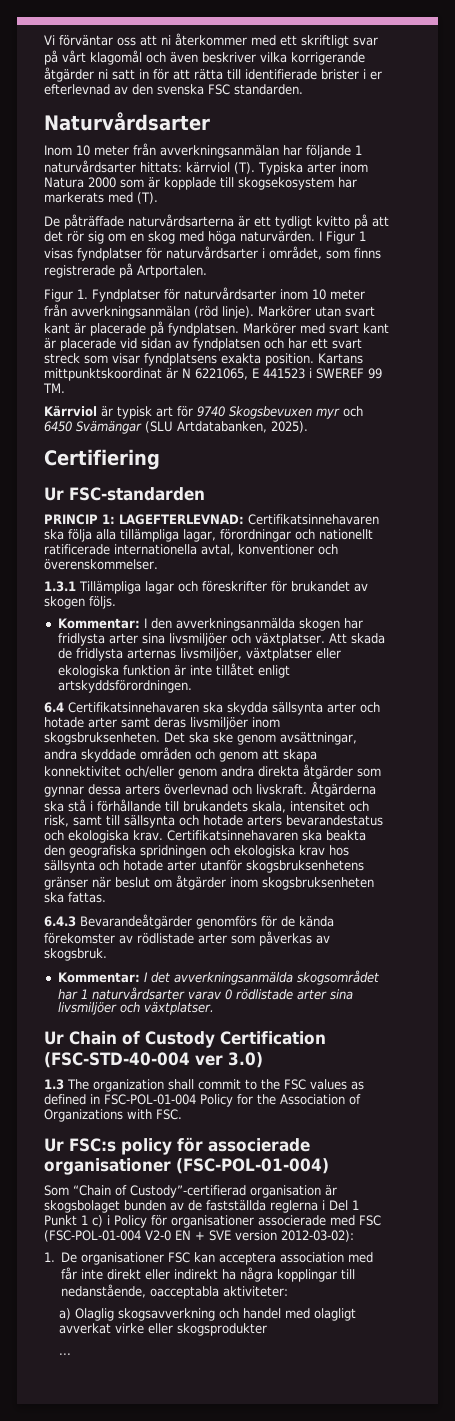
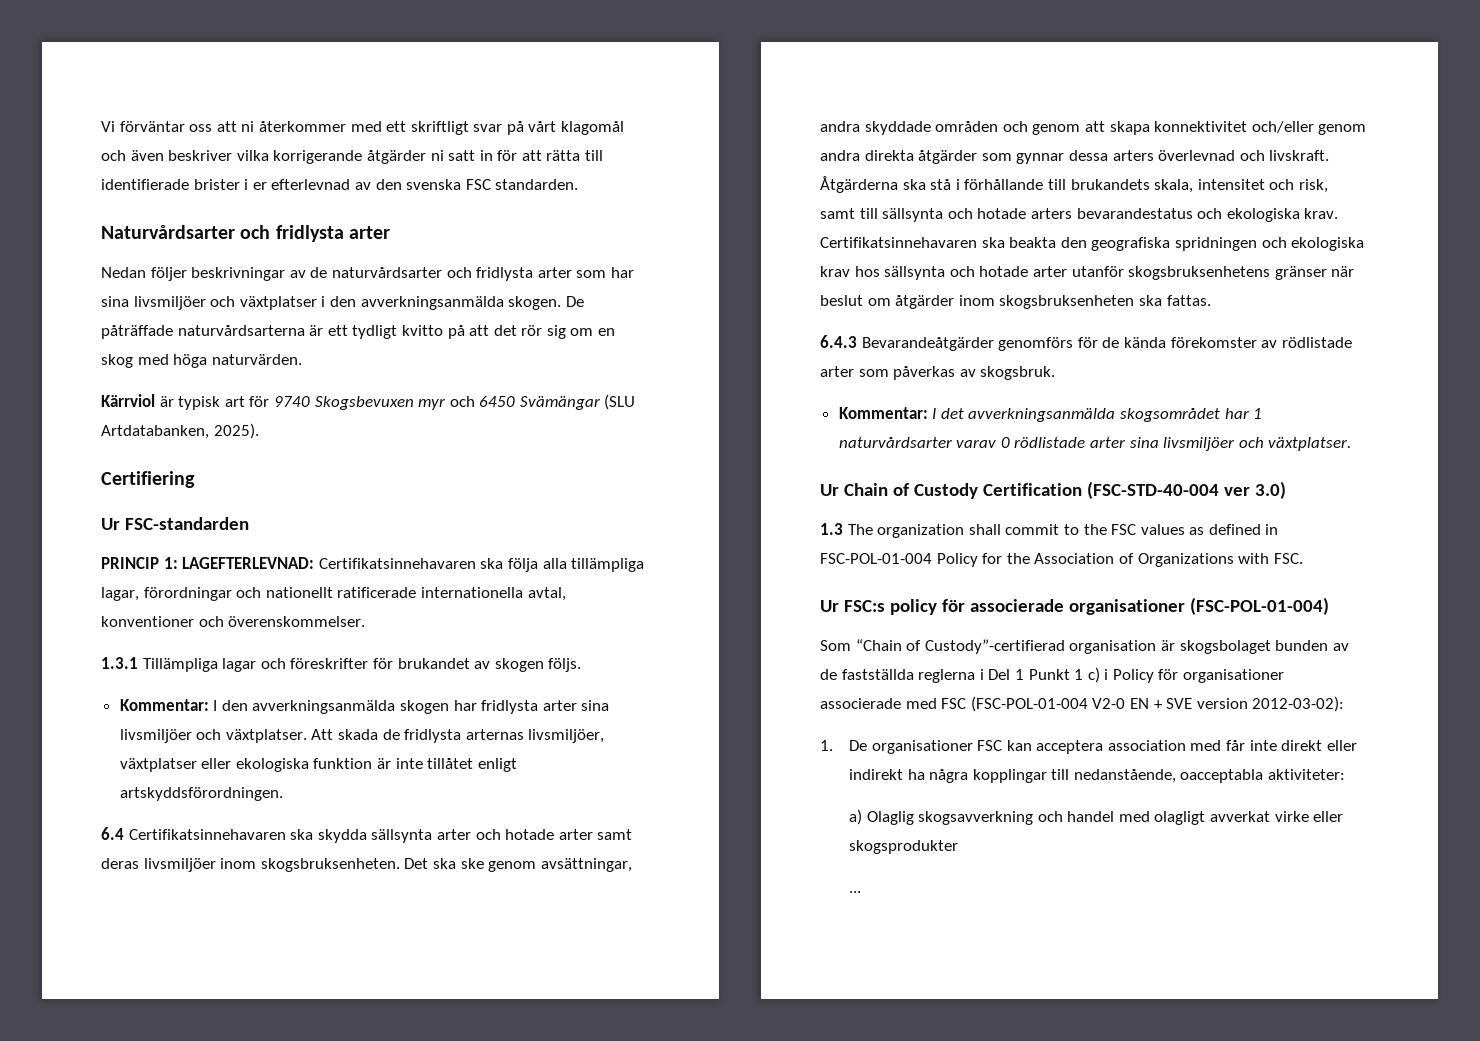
- Naturvårdsarter
- Inom 10 meter från avverkningsanmälan har följande 1 naturvårdsarter hittats: kärrviol (T). Typiska arter inom Natura 2000 som är kopplade till skogsekosystem har markerats med (T).
- De påträffade naturvårdsarterna är ett tydligt kvitto på att det rör sig om en skog med höga naturvärden. I Figur 1 visas fyndplatser för naturvårdsarter i området, som finns registrerade på Artportalen.
- Figur 1. Fyndplatser för naturvårdsarter inom 10 meter från avverkningsanmälan (röd linje). Markörer utan svart kant är placerade på fyndplatsen. Markörer med svart kant är placerade vid sidan av fyndplatsen och har ett svart streck som visar fyndplatsens exakta position. Kartans mittpunktskoordinat är N 6221065, E 441523 i SWEREF 99 TM.
+ Naturvårdsarter och fridlysta arter
+ Nedan följer beskrivningar av de naturvårdsarter och fridlysta arter som har sina livsmiljöer och växtplatser i den avverkningsanmälda skogen. De påträffade naturvårdsarterna är ett tydligt kvitto på att det rör sig om en skog med höga naturvärden.

